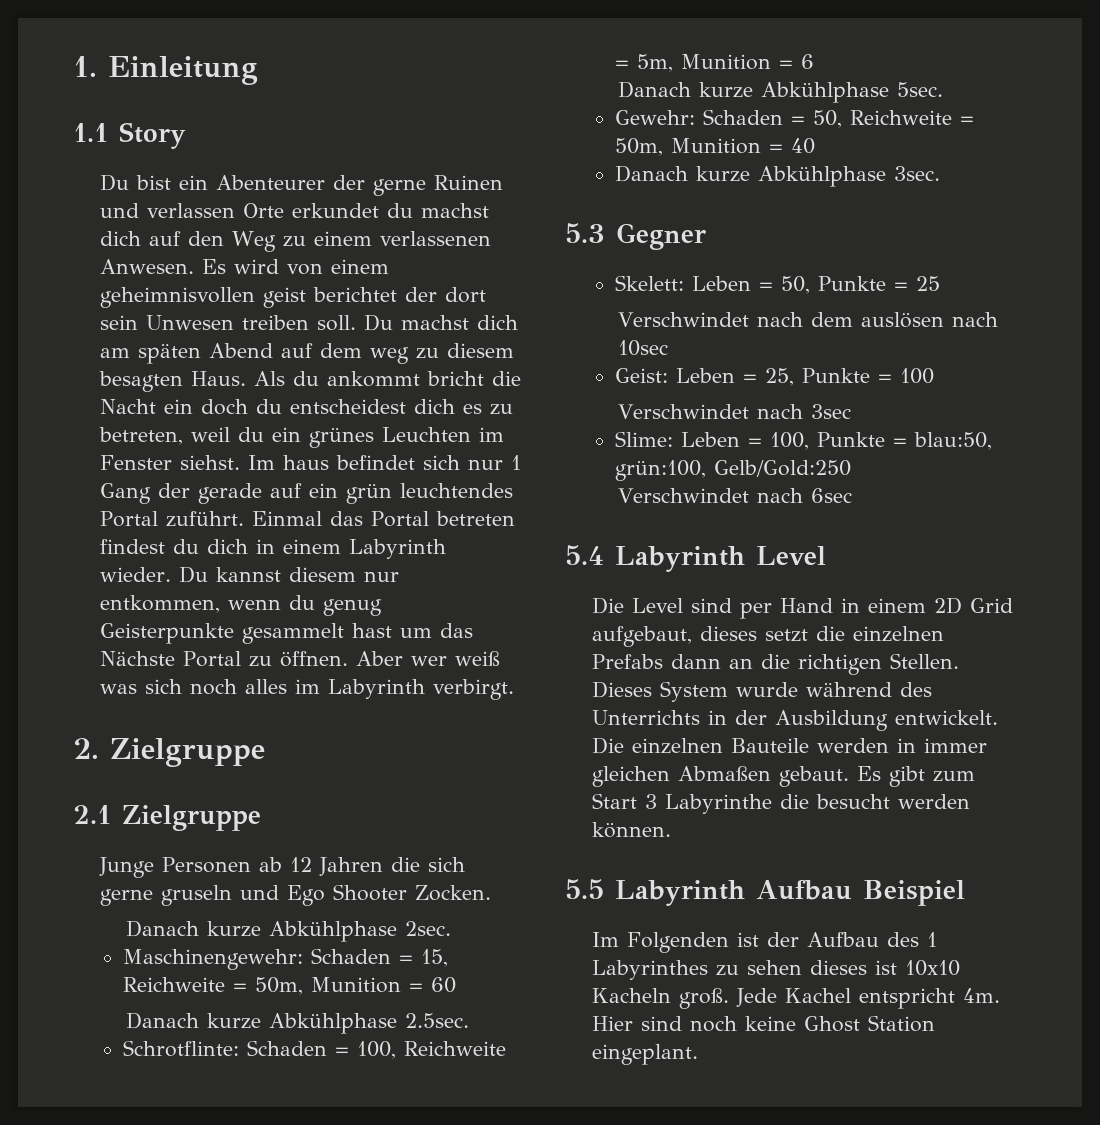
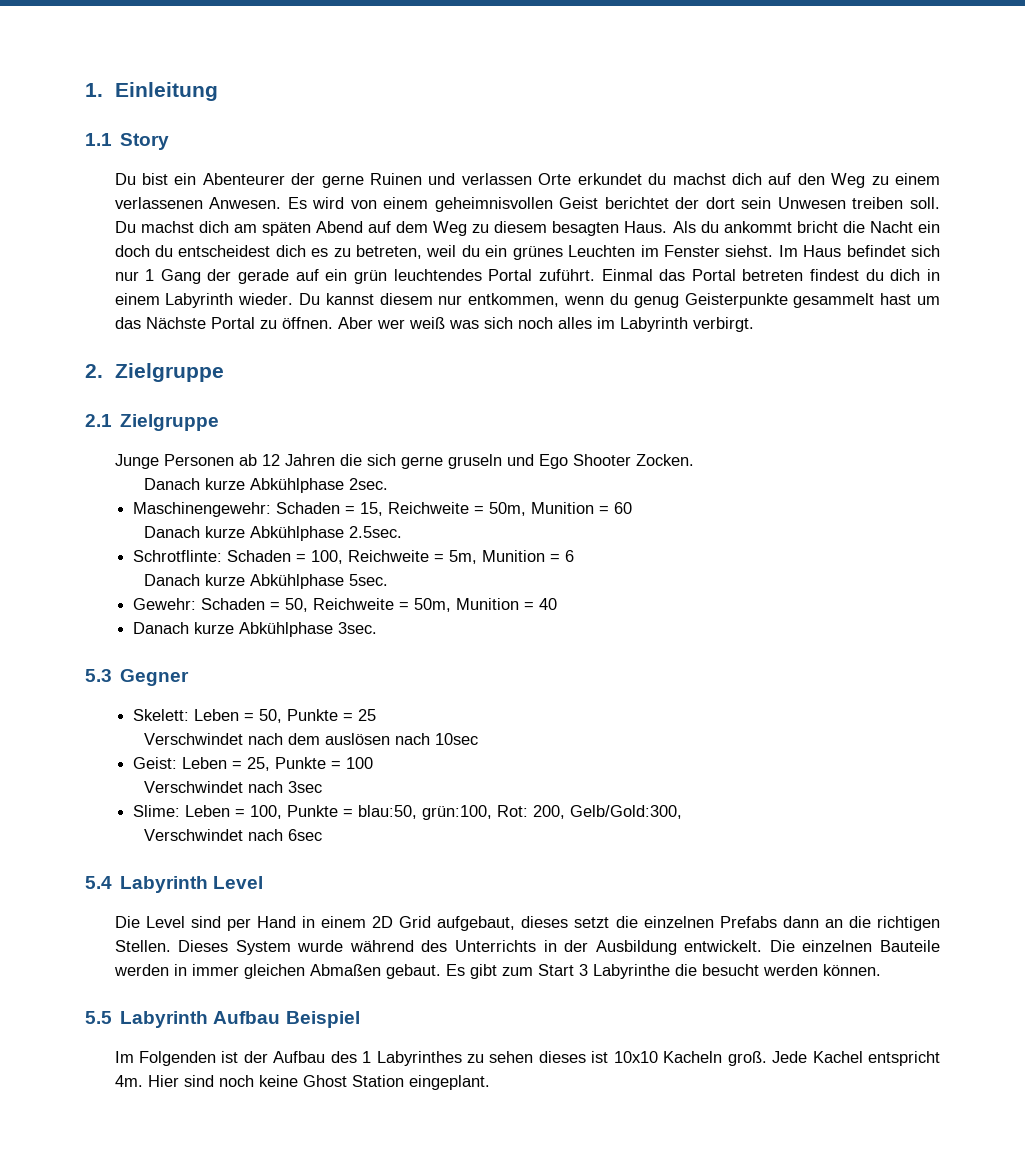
- Es wird von einem geheimnisvollen geist berichtet der dort sein Unwesen treiben soll.
+ Es wird von einem geheimnisvollen Geist berichtet der dort sein Unwesen treiben soll.
- Du machst dich am späten Abend auf dem weg zu diesem besagten Haus.
+ Du machst dich am späten Abend auf dem Weg zu diesem besagten Haus.
- Im haus befindet sich nur 1 Gang der gerade auf ein grün leuchtendes Portal zuführt.
+ Im Haus befindet sich nur 1 Gang der gerade auf ein grün leuchtendes Portal zuführt.
- Slime: Leben = 100, Punkte = blau:50, grün:100, Gelb/Gold:250
+ Slime: Leben = 100, Punkte = blau:50, grün:100, Rot: 200, Gelb/Gold:300,

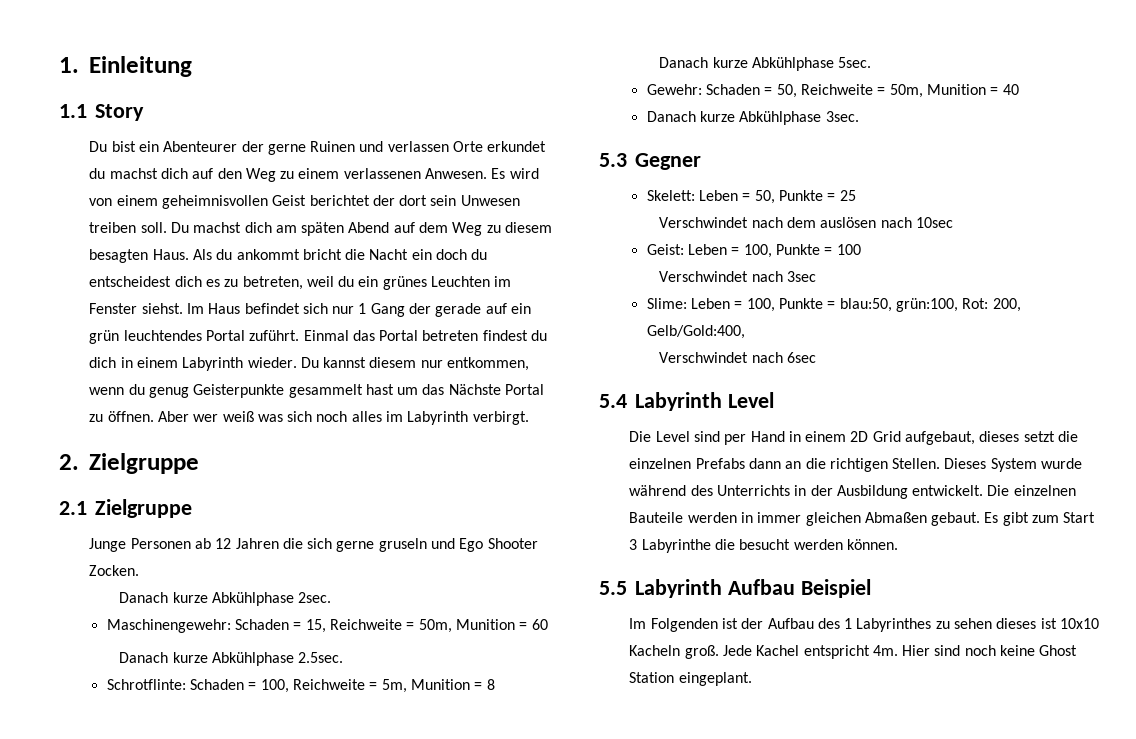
- Schrotflinte: Schaden = 100, Reichweite = 5m, Munition = 6
+ Schrotflinte: Schaden = 100, Reichweite = 5m, Munition = 8
- Geist: Leben = 25, Punkte = 100
+ Geist: Leben = 100, Punkte = 100
- Slime: Leben = 100, Punkte = blau:50, grün:100, Rot: 200, Gelb/Gold:300,
+ Slime: Leben = 100, Punkte = blau:50, grün:100, Rot: 200, Gelb/Gold:400,

